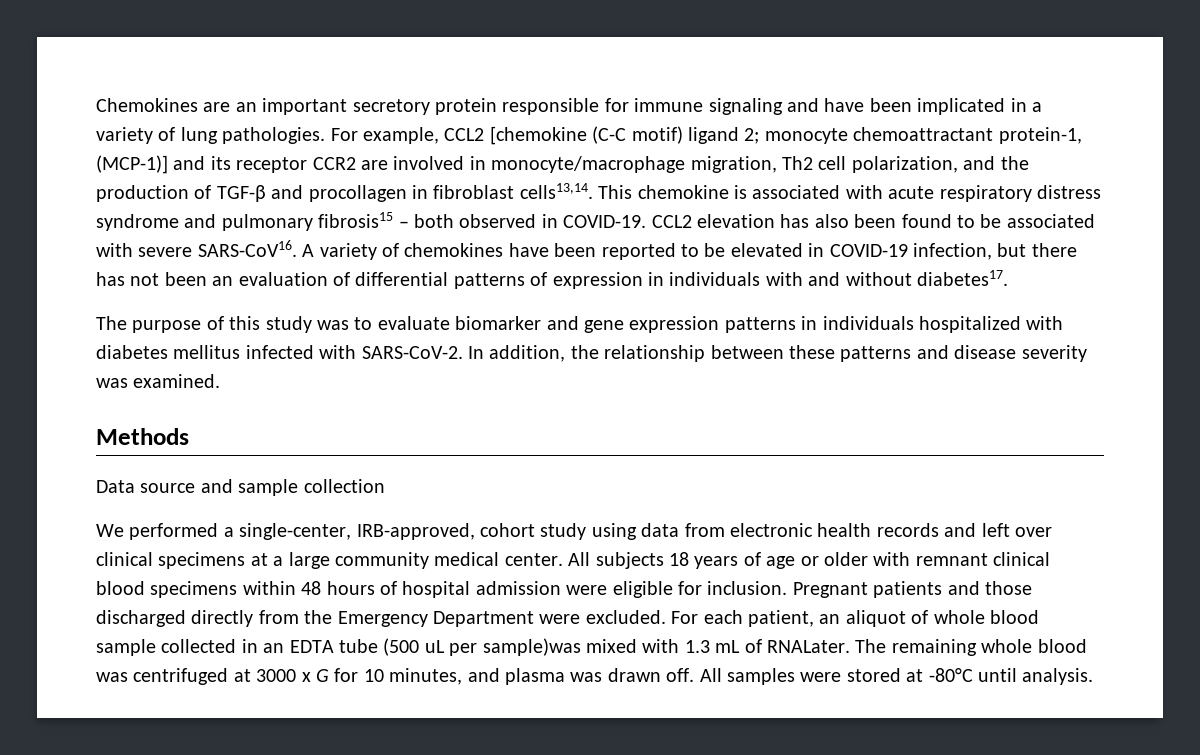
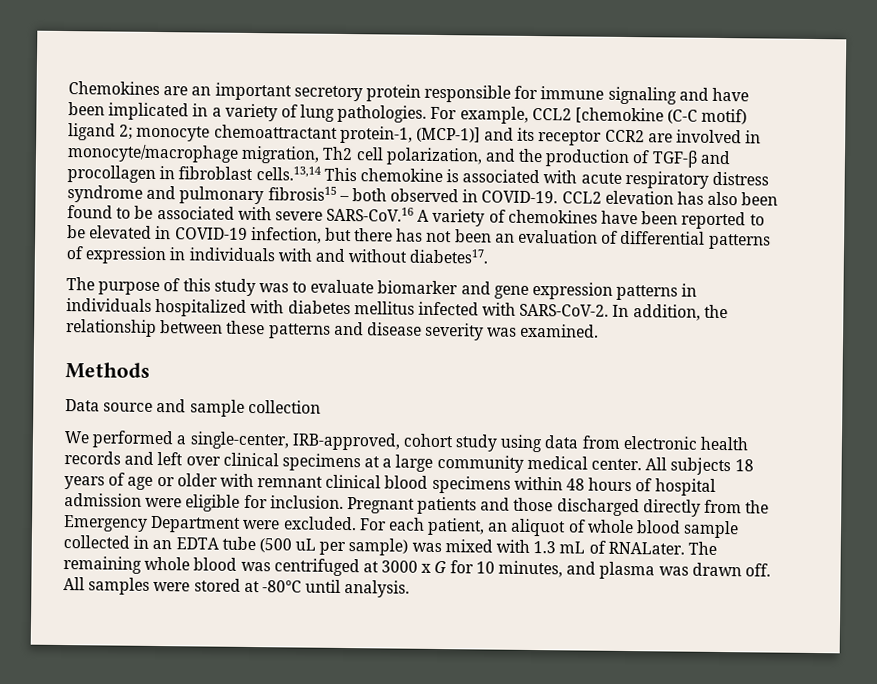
- For example, CCL2 [chemokine (C-C motif) ligand 2; monocyte chemoattractant protein-1, (MCP-1)] and its receptor CCR2 are involved in monocyte/macrophage migration, Th2 cell polarization, and the production of TGF-β and procollagen in fibroblast cells13,14. This chemokine is associated with acute respiratory distress syndrome and pulmonary fibrosis15 – both observed in COVID-19.
+ For example, CCL2 [chemokine (C-C motif) ligand 2; monocyte chemoattractant protein-1, (MCP-1)] and its receptor CCR2 are involved in monocyte/macrophage migration, Th2 cell polarization, and the production of TGF-β and procollagen in fibroblast cells.13,14 This chemokine is associated with acute respiratory distress syndrome and pulmonary fibrosis15 – both observed in COVID-19.
- CCL2 elevation has also been found to be associated with severe SARS-CoV16. A variety of chemokines have been reported to be elevated in COVID-19 infection, but there has not been an evaluation of differential patterns of expression in individuals with and without diabetes17.
+ CCL2 elevation has also been found to be associated with severe SARS-CoV.16 A variety of chemokines have been reported to be elevated in COVID-19 infection, but there has not been an evaluation of differential patterns of expression in individuals with and without diabetes17.
- For each patient, an aliquot of whole blood sample collected in an EDTA tube (500 uL per sample)was mixed with 1.3 mL of RNALater.
+ For each patient, an aliquot of whole blood sample collected in an EDTA tube (500 uL per sample) was mixed with 1.3 mL of RNALater.

